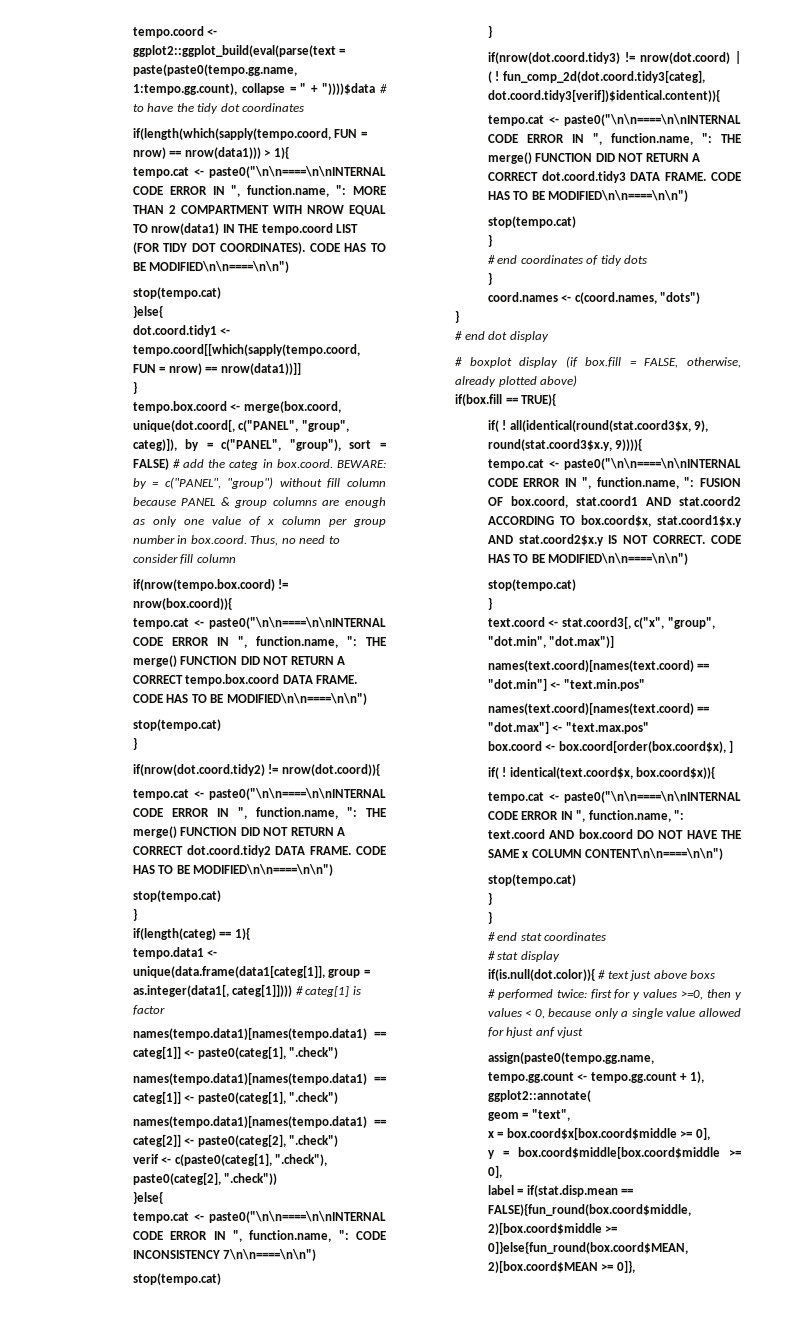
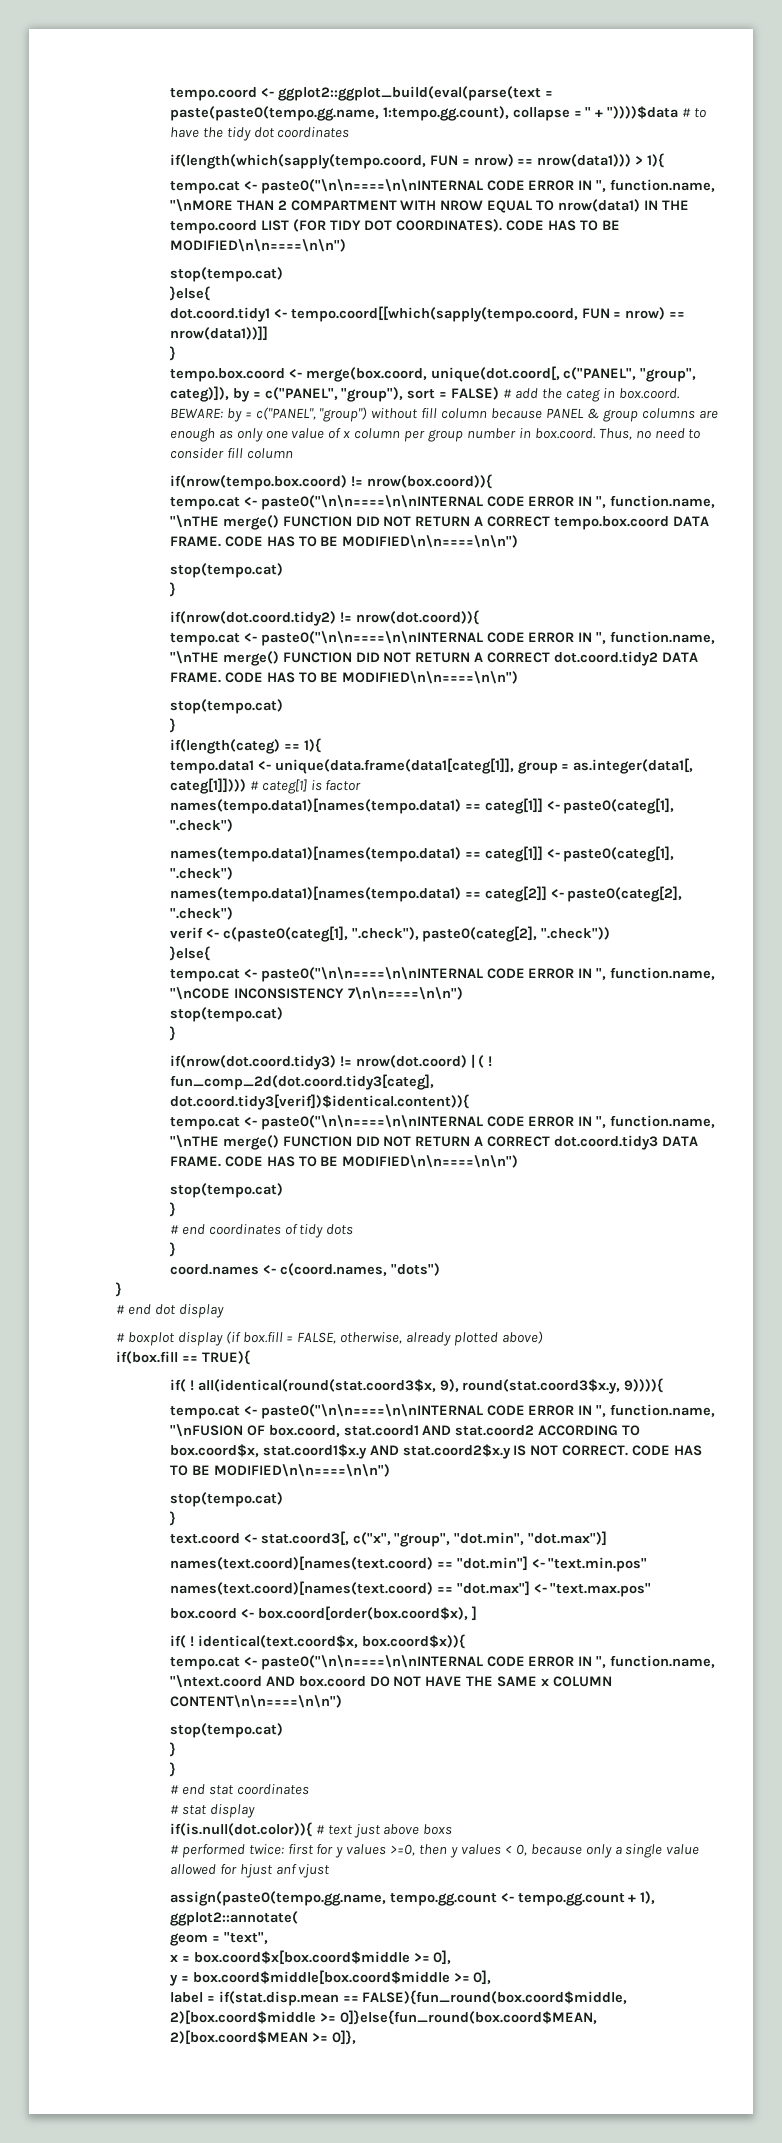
- tempo.cat <- paste0("\n\n====\n\nINTERNAL CODE ERROR IN ", function.name, ": MORE THAN 2 COMPARTMENT WITH NROW EQUAL TO nrow(data1) IN THE tempo.coord LIST (FOR TIDY DOT COORDINATES).
+ tempo.cat <- paste0("\n\n====\n\nINTERNAL CODE ERROR IN ", function.name, "\nMORE THAN 2 COMPARTMENT WITH NROW EQUAL TO nrow(data1) IN THE tempo.coord LIST (FOR TIDY DOT COORDINATES).
- tempo.cat <- paste0("\n\n====\n\nINTERNAL CODE ERROR IN ", function.name, ": THE merge() FUNCTION DID NOT RETURN A CORRECT tempo.box.coord DATA FRAME.
+ tempo.cat <- paste0("\n\n====\n\nINTERNAL CODE ERROR IN ", function.name, "\nTHE merge() FUNCTION DID NOT RETURN A CORRECT tempo.box.coord DATA FRAME.
- tempo.cat <- paste0("\n\n====\n\nINTERNAL CODE ERROR IN ", function.name, ": THE merge() FUNCTION DID NOT RETURN A CORRECT dot.coord.tidy2 DATA FRAME.
+ tempo.cat <- paste0("\n\n====\n\nINTERNAL CODE ERROR IN ", function.name, "\nTHE merge() FUNCTION DID NOT RETURN A CORRECT dot.coord.tidy2 DATA FRAME.
- tempo.cat <- paste0("\n\n====\n\nINTERNAL CODE ERROR IN ", function.name, ": CODE INCONSISTENCY 7\n\n====\n\n")
+ tempo.cat <- paste0("\n\n====\n\nINTERNAL CODE ERROR IN ", function.name, "\nCODE INCONSISTENCY 7\n\n====\n\n")
- tempo.cat <- paste0("\n\n====\n\nINTERNAL CODE ERROR IN ", function.name, ": THE merge() FUNCTION DID NOT RETURN A CORRECT dot.coord.tidy3 DATA FRAME.
+ tempo.cat <- paste0("\n\n====\n\nINTERNAL CODE ERROR IN ", function.name, "\nTHE merge() FUNCTION DID NOT RETURN A CORRECT dot.coord.tidy3 DATA FRAME.
- tempo.cat <- paste0("\n\n====\n\nINTERNAL CODE ERROR IN ", function.name, ": FUSION OF box.coord, stat.coord1 AND stat.coord2 ACCORDING TO box.coord$x, stat.coord1$x.y AND stat.coord2$x.y IS NOT CORRECT.
+ tempo.cat <- paste0("\n\n====\n\nINTERNAL CODE ERROR IN ", function.name, "\nFUSION OF box.coord, stat.coord1 AND stat.coord2 ACCORDING TO box.coord$x, stat.coord1$x.y AND stat.coord2$x.y IS NOT CORRECT.
- tempo.cat <- paste0("\n\n====\n\nINTERNAL CODE ERROR IN ", function.name, ": text.coord AND box.coord DO NOT HAVE THE SAME x COLUMN CONTENT\n\n====\n\n")
+ tempo.cat <- paste0("\n\n====\n\nINTERNAL CODE ERROR IN ", function.name, "\ntext.coord AND box.coord DO NOT HAVE THE SAME x COLUMN CONTENT\n\n====\n\n")

